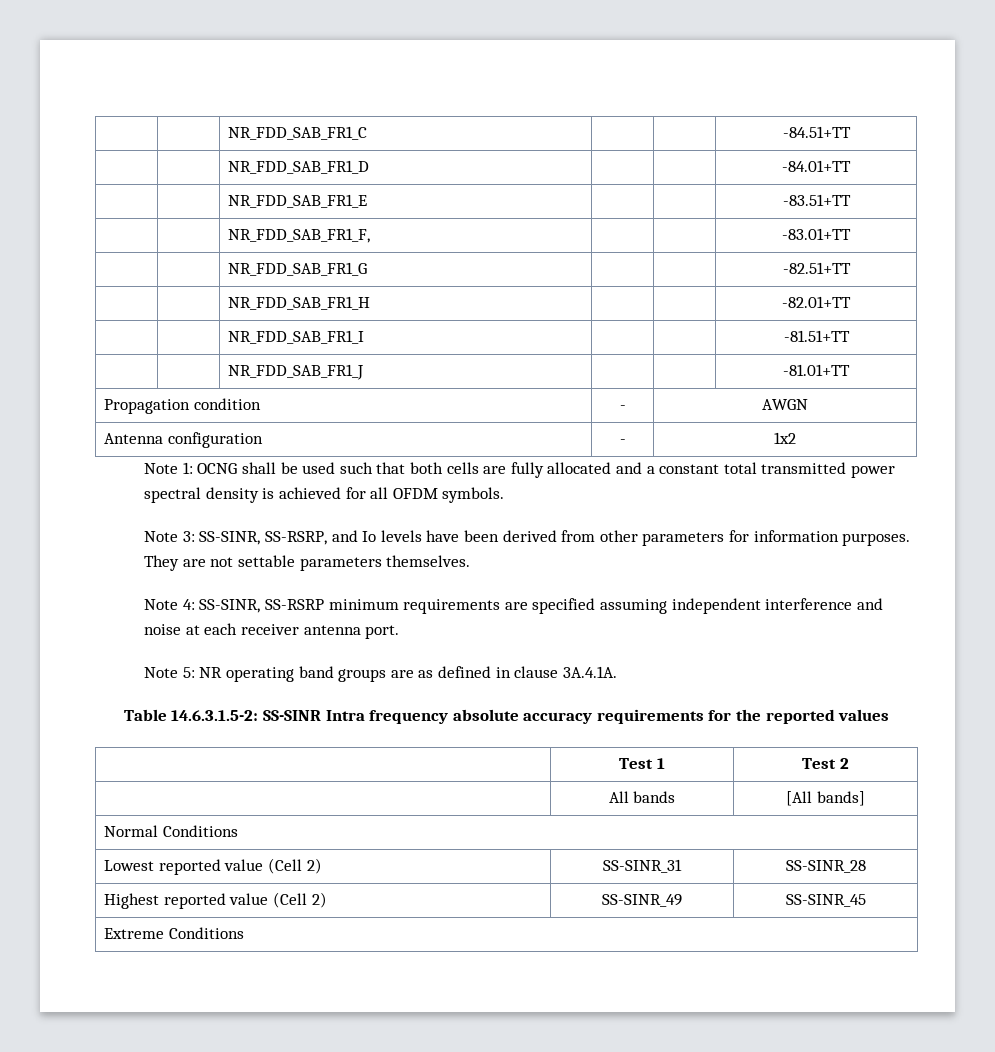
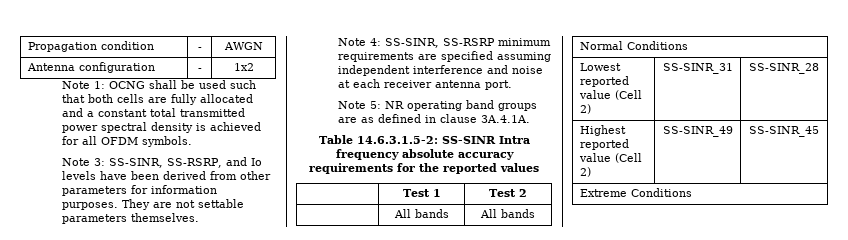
- | | NR_FDD_SAB_FR1_C | | | -84.51+TT
- | | NR_FDD_SAB_FR1_D | | | -84.01+TT
- | | NR_FDD_SAB_FR1_E | | | -83.51+TT
- | | NR_FDD_SAB_FR1_F, | | | -83.01+TT
- | | NR_FDD_SAB_FR1_G | | | -82.51+TT
- | | NR_FDD_SAB_FR1_H | | | -82.01+TT
- | | NR_FDD_SAB_FR1_I | | | -81.51+TT
- | | NR_FDD_SAB_FR1_J | | | -81.01+TT
- | All bands | [All bands]
+ | All bands | All bands

